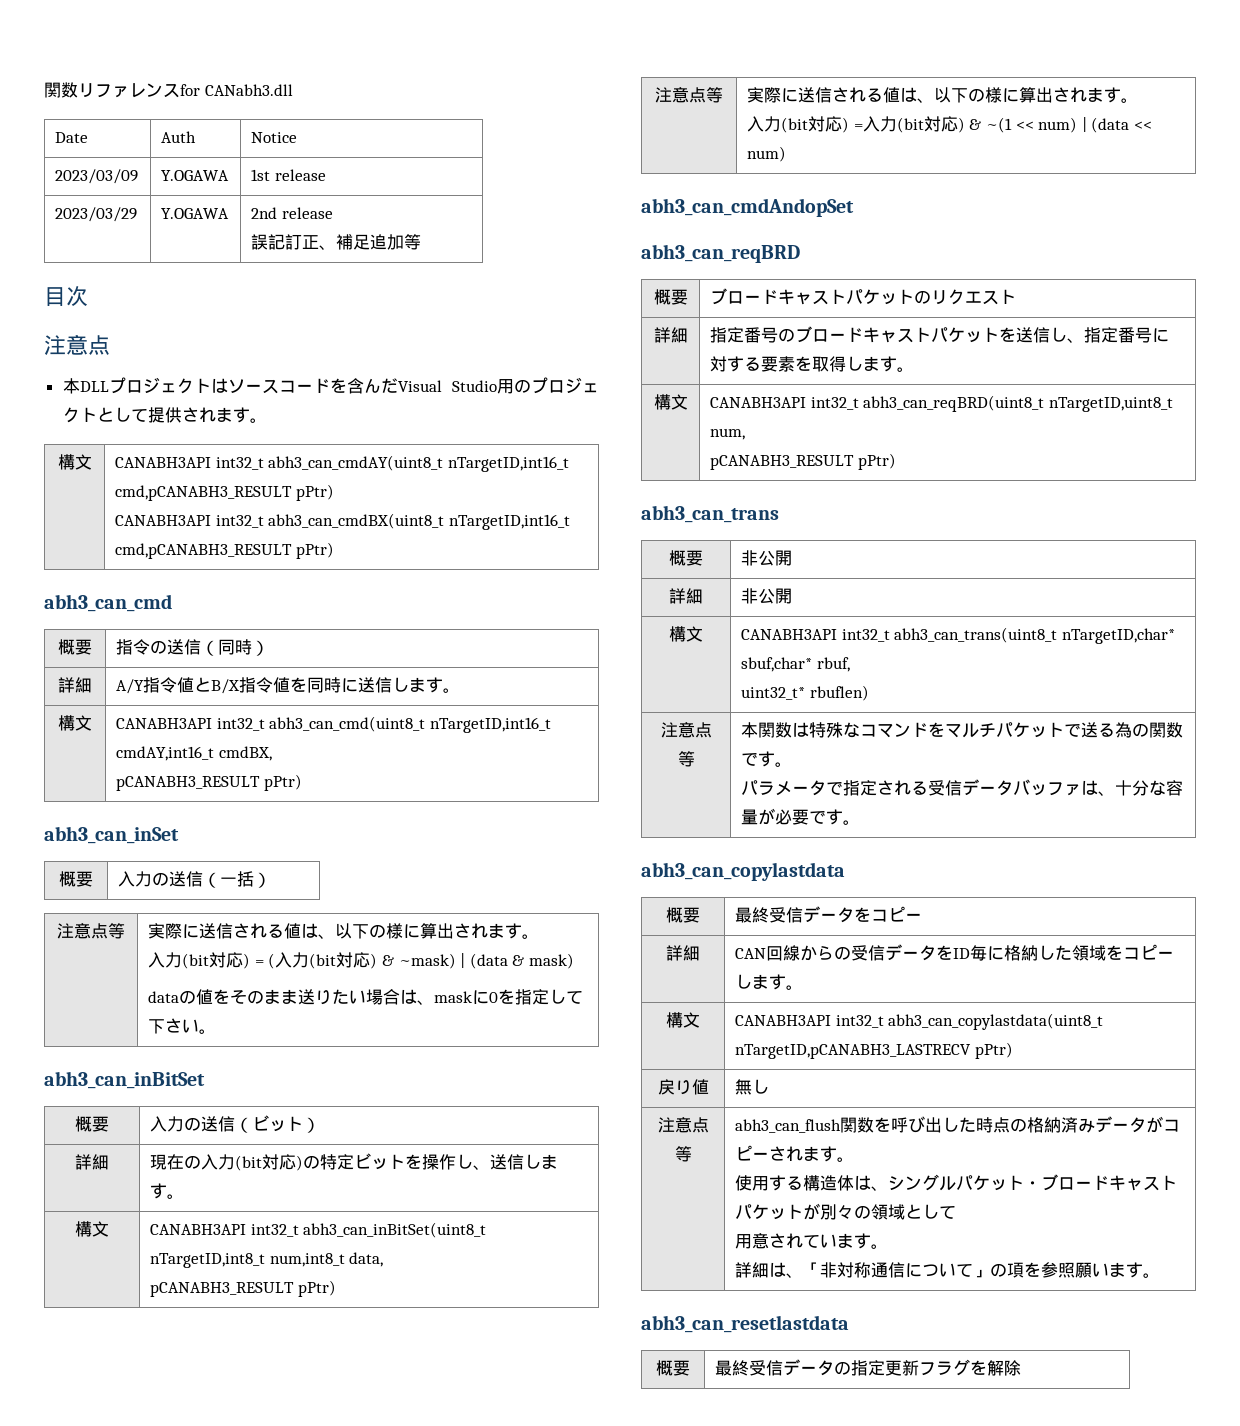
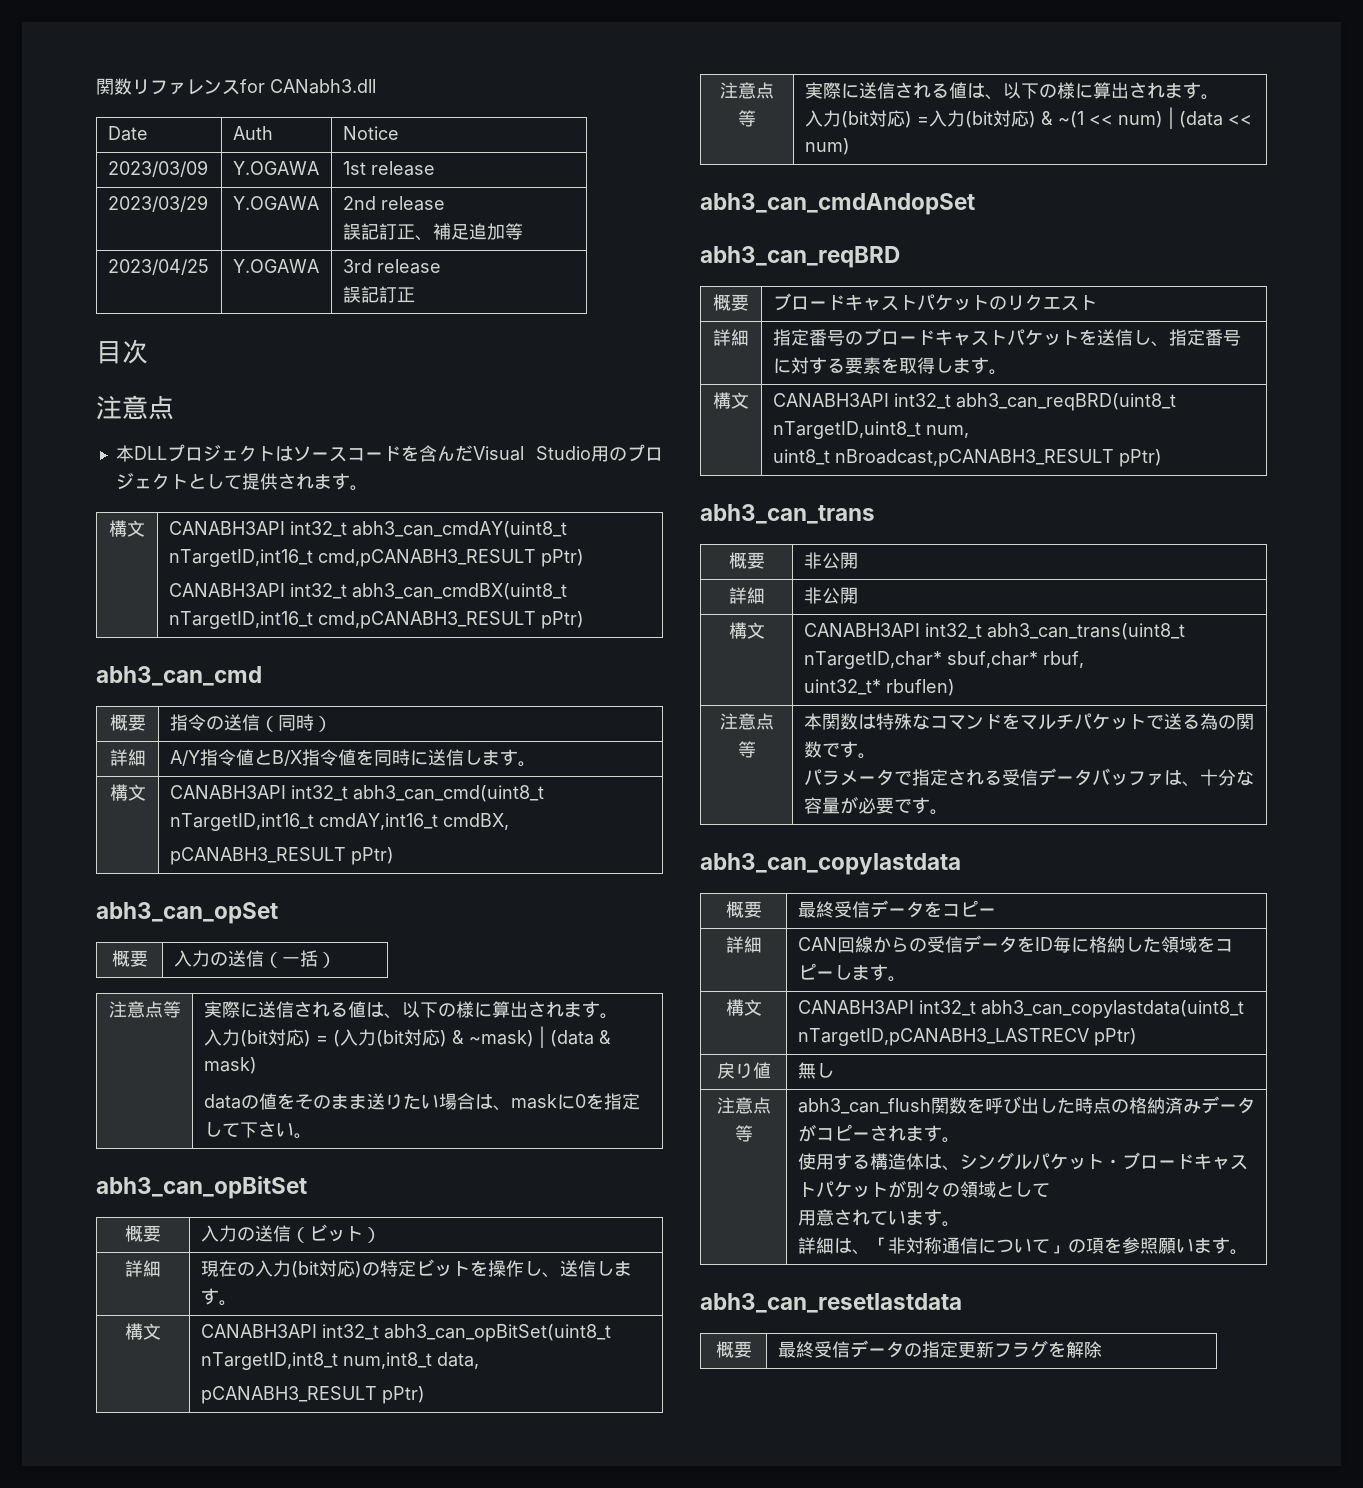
+ 2023/04/25 | Y.OGAWA | 3rd release
+ 誤記訂正
- abh3_can_inSet
+ abh3_can_opSet
- abh3_can_inBitSet
+ abh3_can_opBitSet
- 構文 | CANABH3API int32_t abh3_can_inBitSet(uint8_t nTargetID,int8_t num,int8_t data,
+ 構文 | CANABH3API int32_t abh3_can_opBitSet(uint8_t nTargetID,int8_t num,int8_t data,
  構文 | CANABH3API int32_t abh3_can_reqBRD(uint8_t nTargetID,uint8_t num,
- pCANABH3_RESULT pPtr)
+ uint8_t nBroadcast,pCANABH3_RESULT pPtr)

